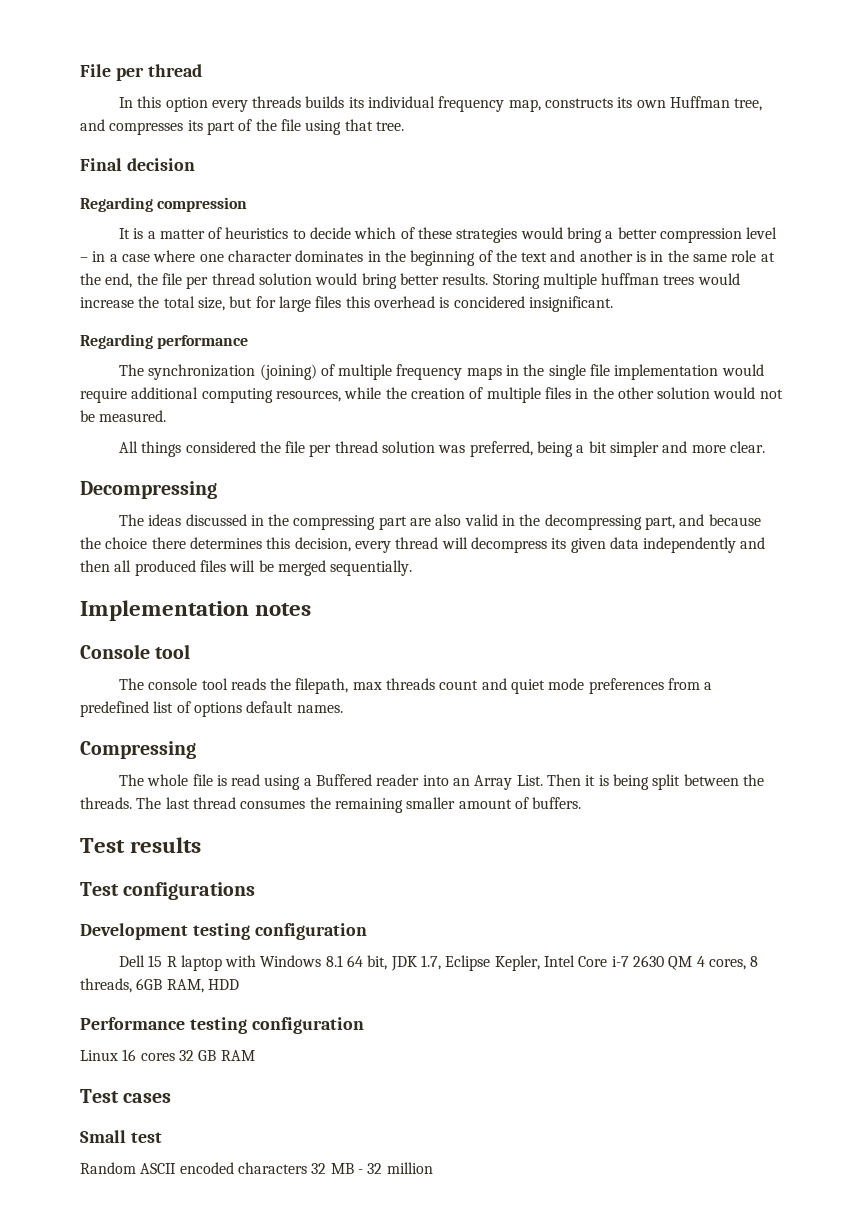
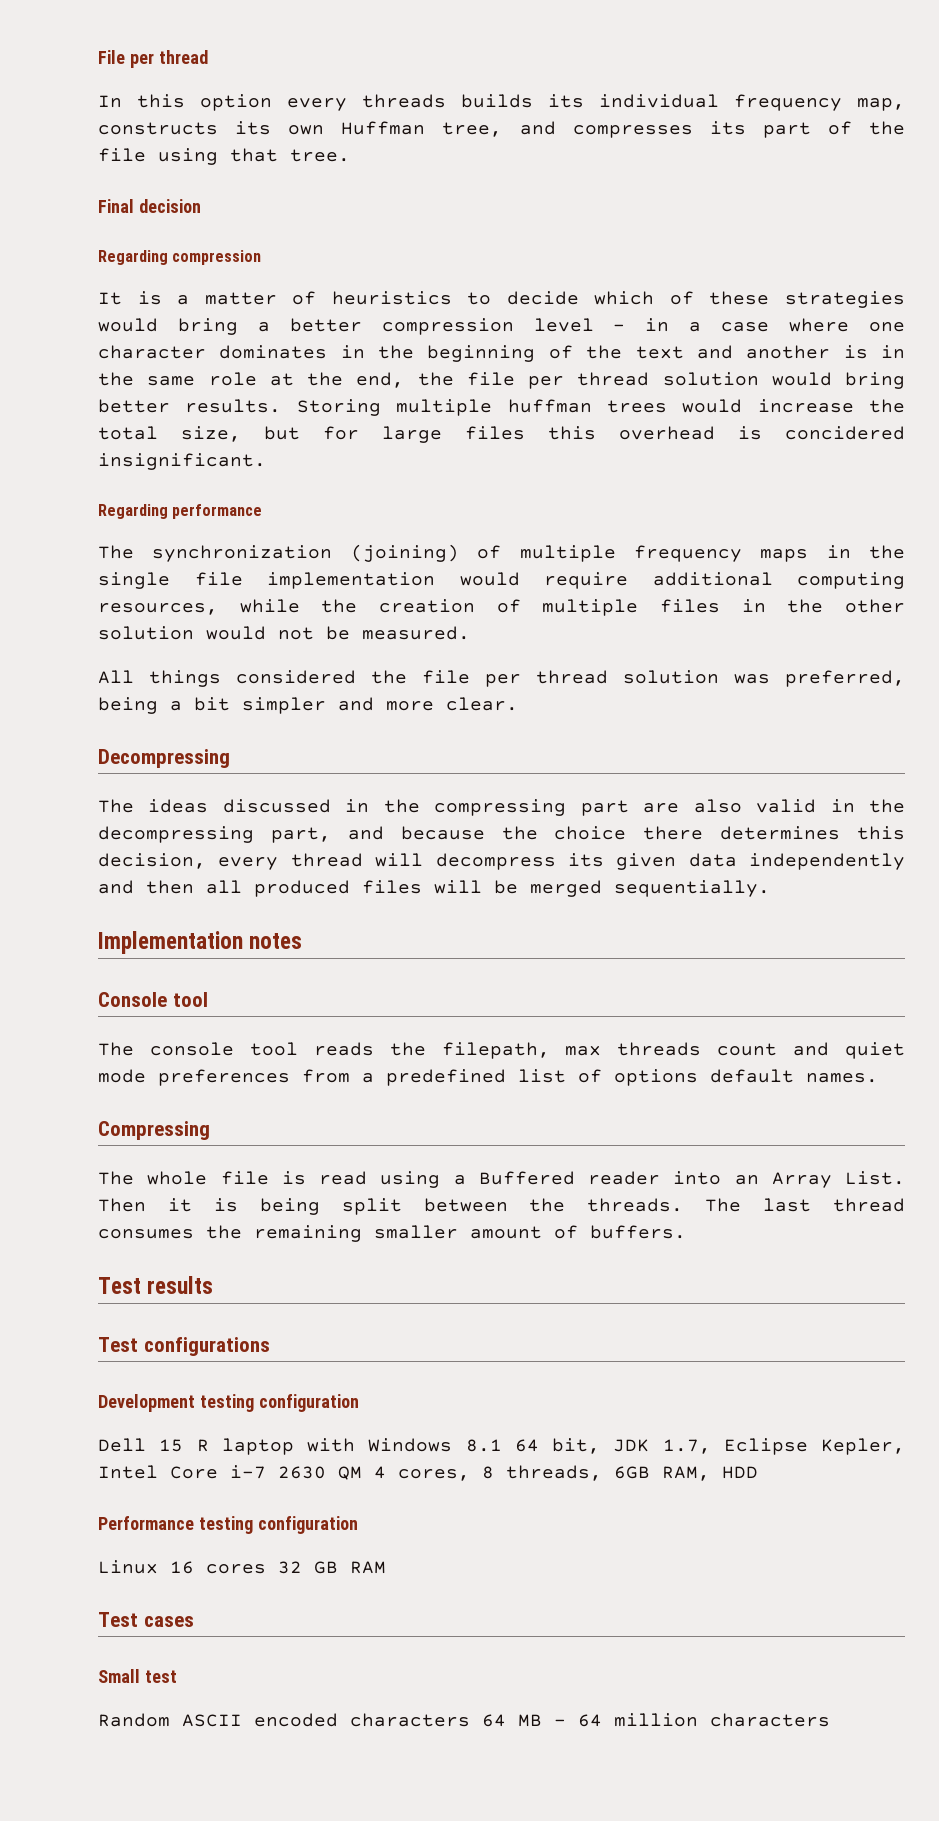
- Random ASCII encoded characters 32 MB - 32 million
+ Random ASCII encoded characters 64 MB - 64 million characters

